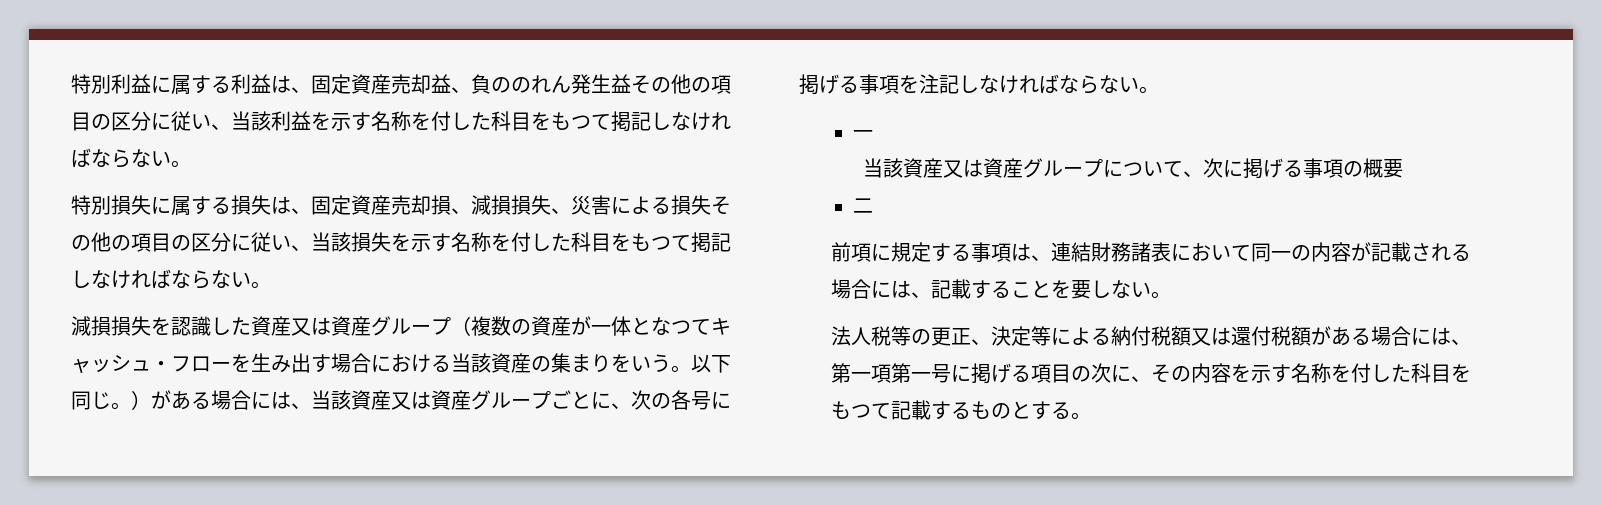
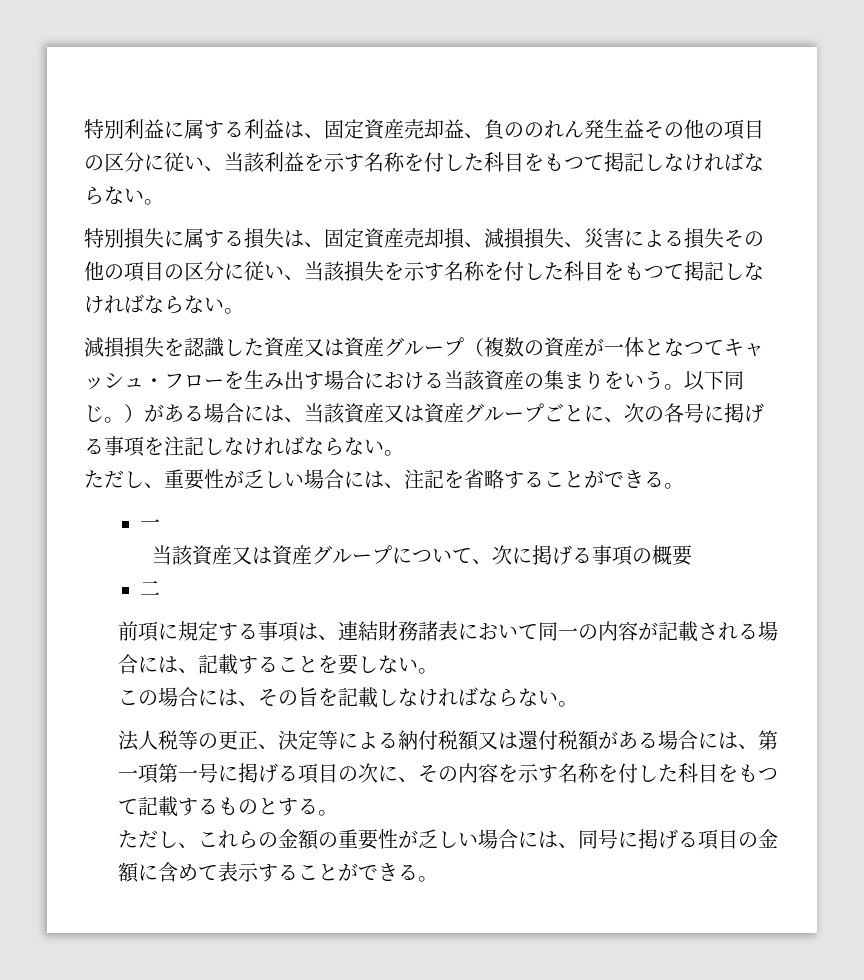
+ ただし、重要性が乏しい場合には、注記を省略することができる。
+ この場合には、その旨を記載しなければならない。
+ ただし、これらの金額の重要性が乏しい場合には、同号に掲げる項目の金額に含めて表示することができる。

